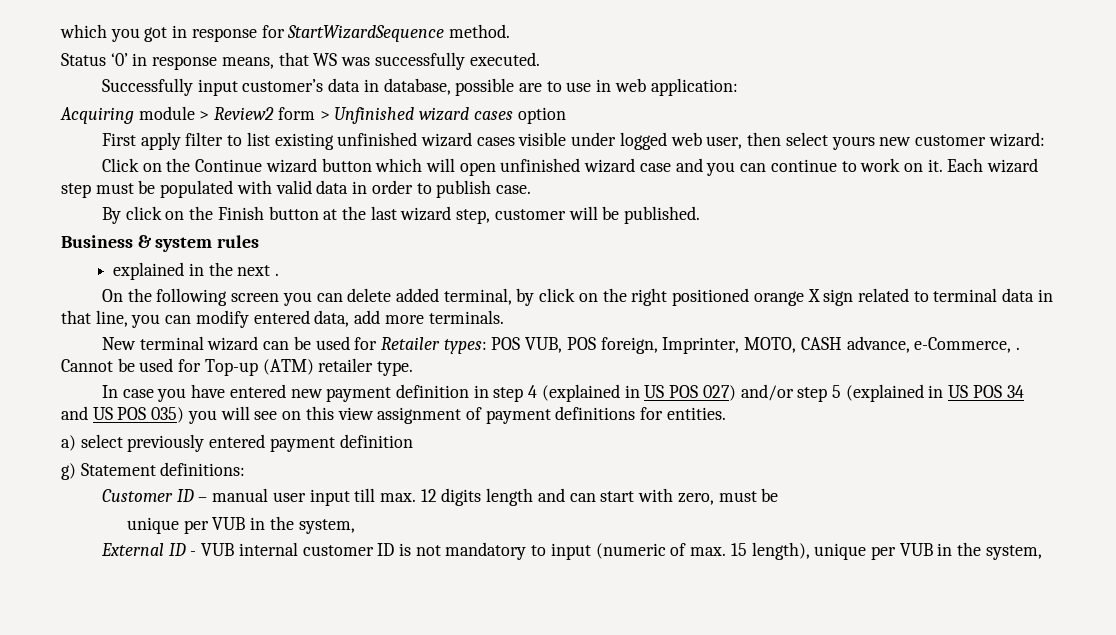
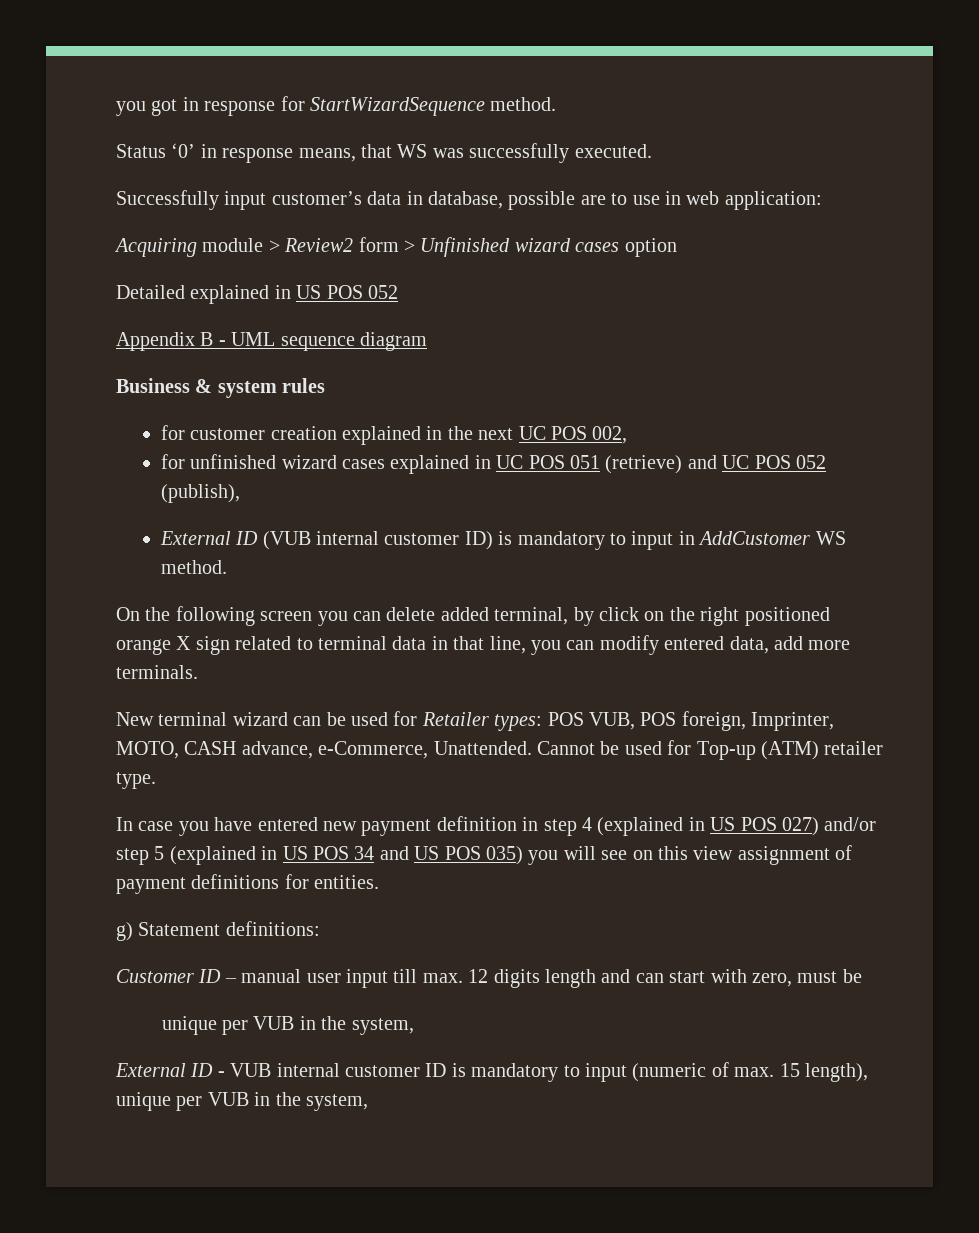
- which you got in response for StartWizardSequence method.
+ you got in response for StartWizardSequence method.
- First apply filter to list existing unfinished wizard cases visible under logged web user, then select yours new customer wizard:
- Click on the Continue wizard button which will open unfinished wizard case and you can continue to work on it. Each wizard step must be populated with valid data in order to publish case.
- By click on the Finish button at the last wizard step, customer will be published.
+ Detailed explained in US POS 052
+ Appendix B - UML sequence diagram
- explained in the next .
+ for customer creation explained in the next UC POS 002,
+ for unfinished wizard cases explained in UC POS 051 (retrieve) and UC POS 052 (publish),
+ External ID (VUB internal customer ID) is mandatory to input in AddCustomer WS method.
- New terminal wizard can be used for Retailer types: POS VUB, POS foreign, Imprinter, MOTO, CASH advance, e-Commerce, .
+ New terminal wizard can be used for Retailer types: POS VUB, POS foreign, Imprinter, MOTO, CASH advance, e-Commerce, Unattended.
- a) select previously entered payment definition
- External ID - VUB internal customer ID is not mandatory to input (numeric of max. 15 length), unique per VUB in the system,
+ External ID - VUB internal customer ID is mandatory to input (numeric of max. 15 length), unique per VUB in the system,

